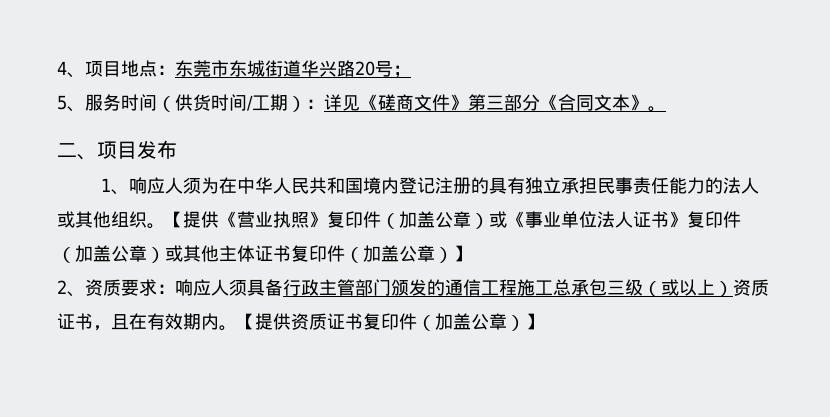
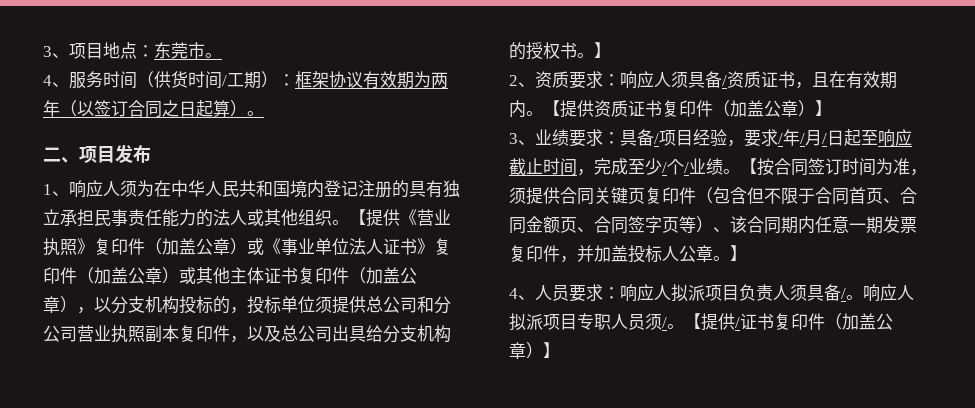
- 4、项目地点：东莞市东城街道华兴路20号；
- 5、服务时间（供货时间/工期）：详见《磋商文件》第三部分《合同文本》。
+ 3、项目地点：东莞市。
+ 4、服务时间（供货时间/工期）：框架协议有效期为两年（以签订合同之日起算）。
- 【提供《营业执照》复印件（加盖公章）或《事业单位法人证书》复印件（加盖公章）或其他主体证书复印件（加盖公章）】
+ 【提供《营业执照》复印件（加盖公章）或《事业单位法人证书》复印件（加盖公章）或其他主体证书复印件（加盖公章），以分支机构投标的，投标单位须提供总公司和分公司营业执照副本复印件，以及总公司出具给分支机构的授权书。】
- 2、资质要求：响应人须具备行政主管部门颁发的通信工程施工总承包三级（或以上）资质证书，且在有效期内。
+ 2、资质要求：响应人须具备/资质证书，且在有效期内。
+ 3、业绩要求：具备/项目经验，要求/年/月/日起至响应截止时间，完成至少/个/业绩。【按合同签订时间为准，须提供合同关键页复印件（包含但不限于合同首页、合同金额页、合同签字页等）、该合同期内任意一期发票复印件，并加盖投标人公章。】
+ 4、人员要求：响应人拟派项目负责人须具备/。响应人拟派项目专职人员须/。【提供/证书复印件（加盖公章）】

